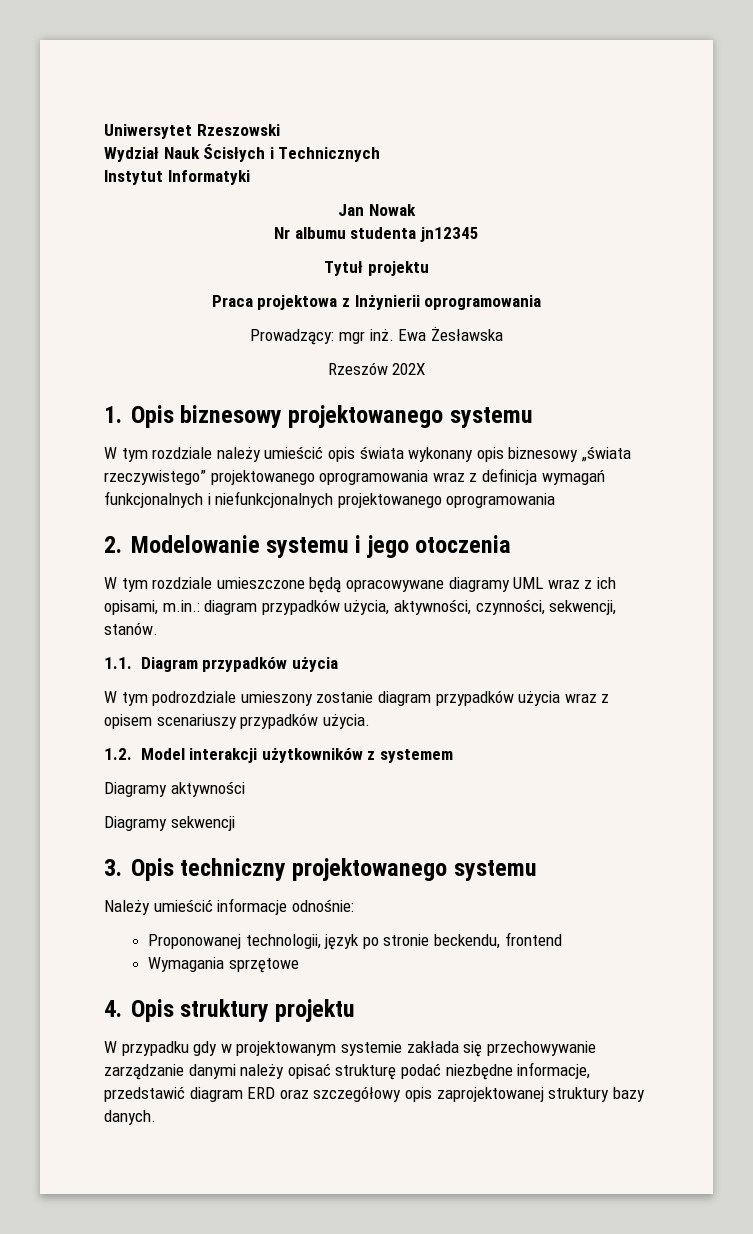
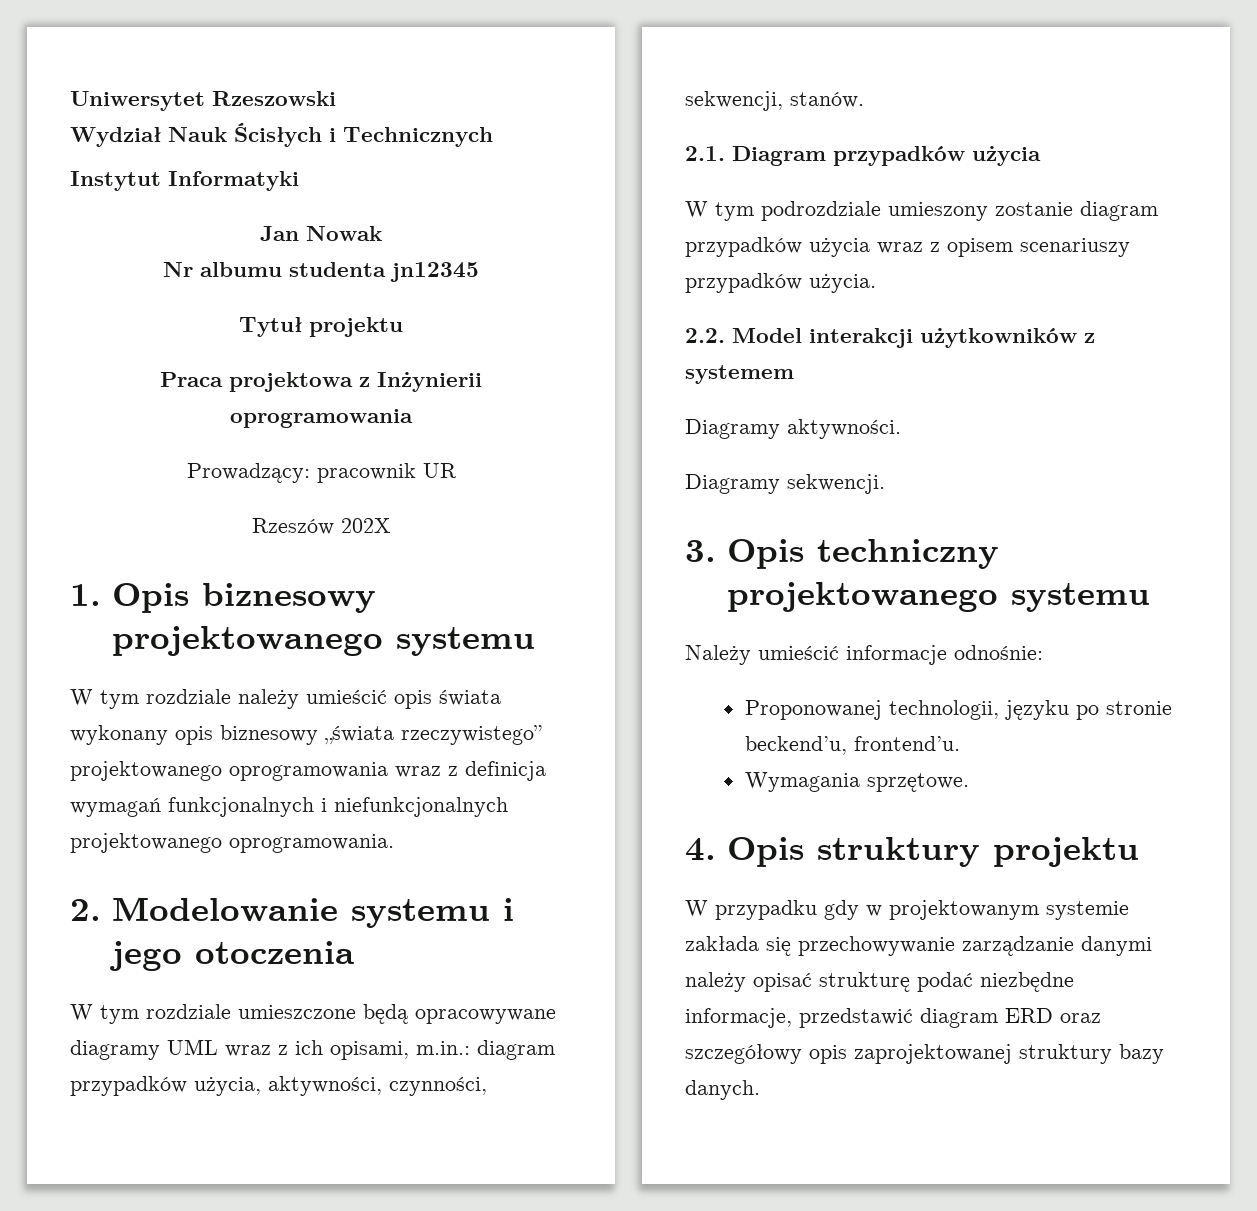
- Prowadzący: mgr inż. Ewa Żesławska
+ Prowadzący: pracownik UR
- W tym rozdziale należy umieścić opis świata wykonany opis biznesowy „świata rzeczywistego” projektowanego oprogramowania wraz z definicja wymagań funkcjonalnych i niefunkcjonalnych projektowanego oprogramowania
+ W tym rozdziale należy umieścić opis świata wykonany opis biznesowy „świata rzeczywistego” projektowanego oprogramowania wraz z definicja wymagań funkcjonalnych i niefunkcjonalnych projektowanego oprogramowania.
- 1.1. Diagram przypadków użycia
+ 2.1. Diagram przypadków użycia
- 1.2. Model interakcji użytkowników z systemem
+ 2.2. Model interakcji użytkowników z systemem
- Diagramy aktywności
- Diagramy sekwencji
+ Diagramy aktywności.
+ Diagramy sekwencji.
- Proponowanej technologii, język po stronie beckendu, frontend
+ Proponowanej technologii, języku po stronie beckend’u, frontend’u.
- Wymagania sprzętowe
+ Wymagania sprzętowe.

